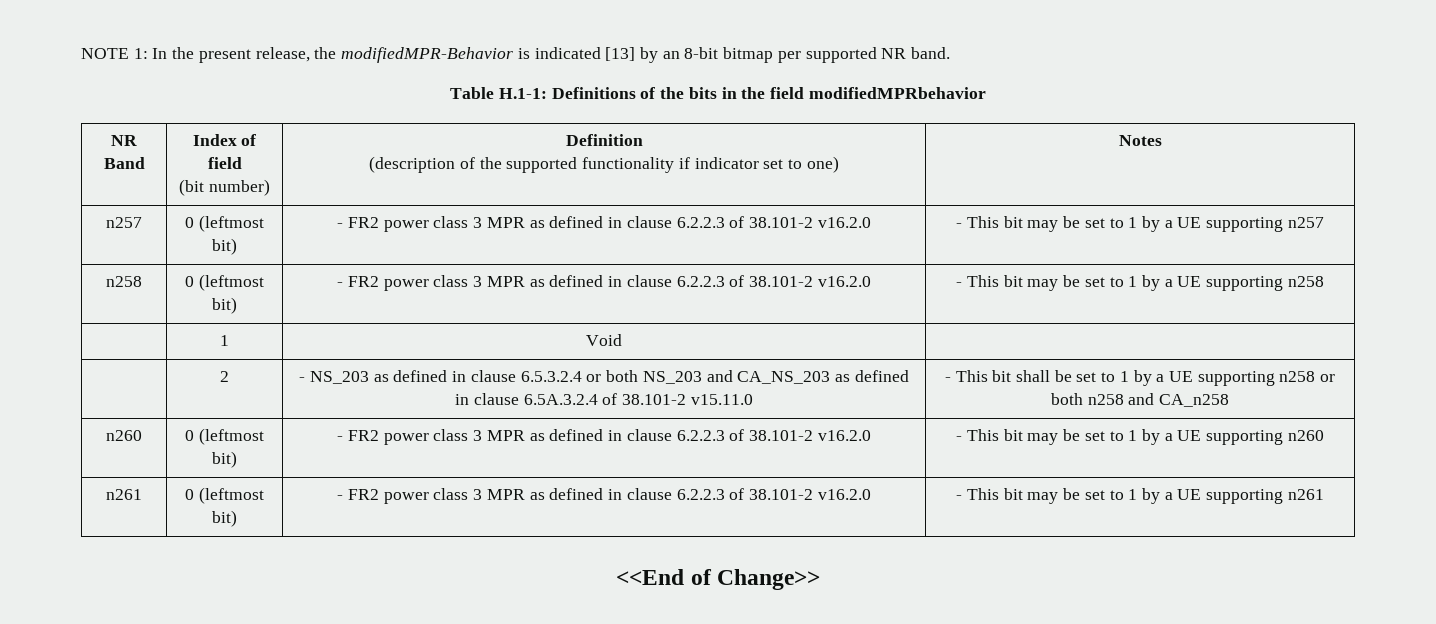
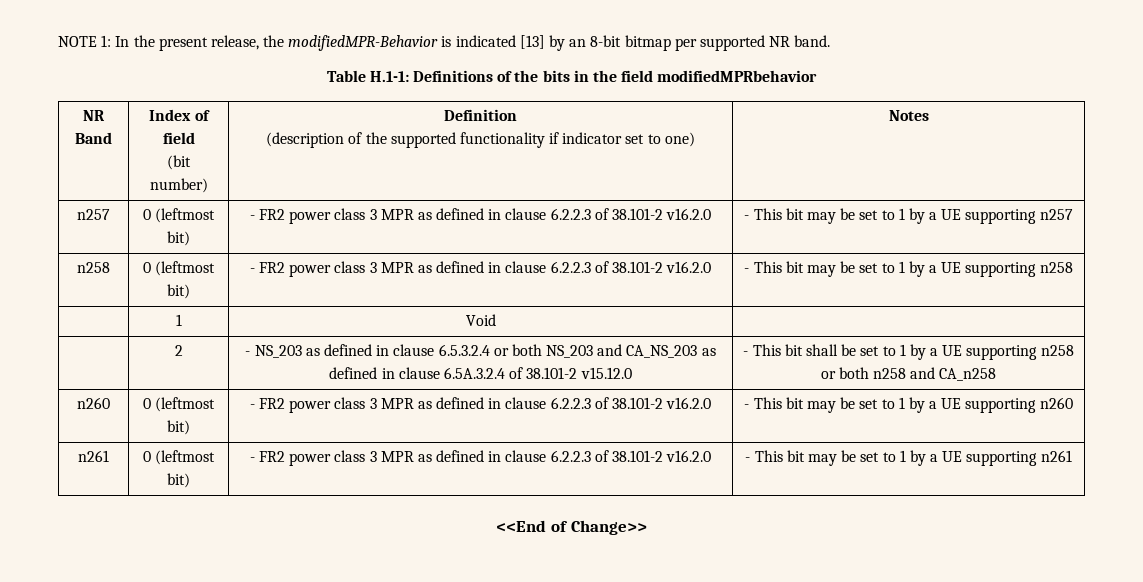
- | 2 | - NS_203 as defined in clause 6.5.3.2.4 or both NS_203 and CA_NS_203 as defined in clause 6.5A.3.2.4 of 38.101-2 v15.11.0 | - This bit shall be set to 1 by a UE supporting n258 or both n258 and CA_n258
+ | 2 | - NS_203 as defined in clause 6.5.3.2.4 or both NS_203 and CA_NS_203 as defined in clause 6.5A.3.2.4 of 38.101-2 v15.12.0 | - This bit shall be set to 1 by a UE supporting n258 or both n258 and CA_n258

